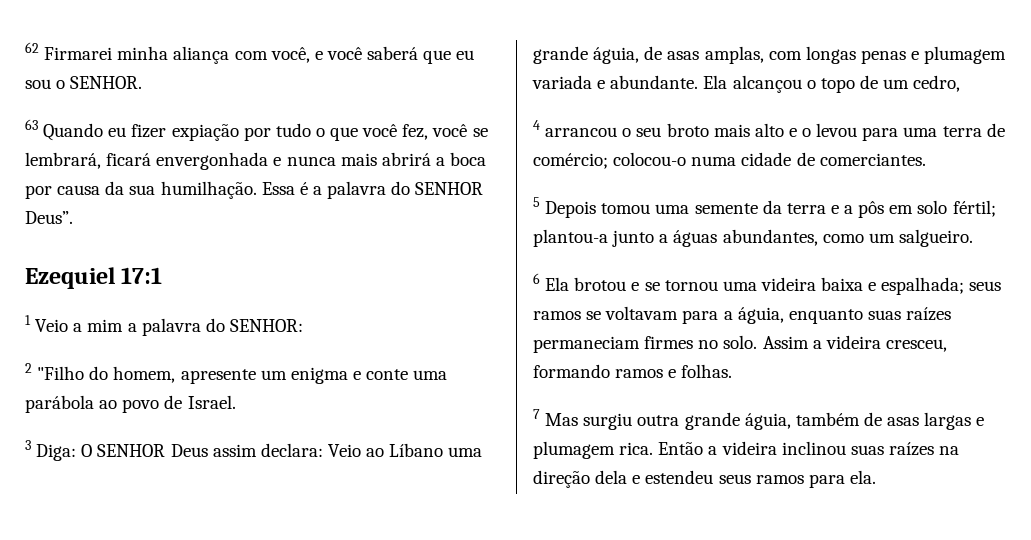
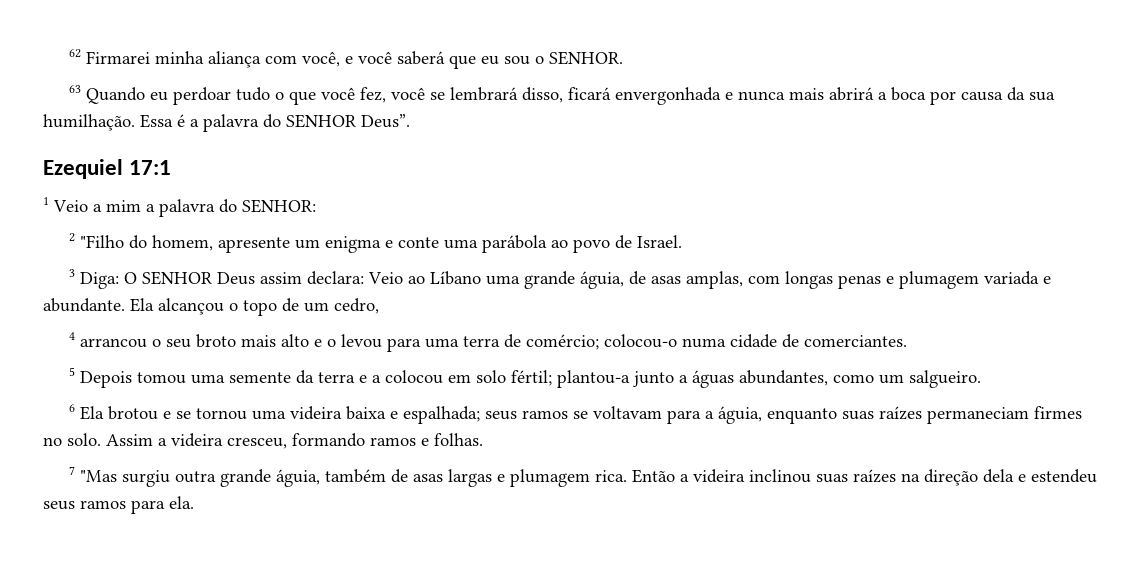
- 63 Quando eu fizer expiação por tudo o que você fez, você se lembrará, ficará envergonhada e nunca mais abrirá a boca por causa da sua humilhação.
+ 63 Quando eu perdoar tudo o que você fez, você se lembrará disso, ficará envergonhada e nunca mais abrirá a boca por causa da sua humilhação.
- 5 Depois tomou uma semente da terra e a pôs em solo fértil; plantou-a junto a águas abundantes, como um salgueiro.
+ 5 Depois tomou uma semente da terra e a colocou em solo fértil; plantou-a junto a águas abundantes, como um salgueiro.
- 7 Mas surgiu outra grande águia, também de asas largas e plumagem rica.
+ 7 "Mas surgiu outra grande águia, também de asas largas e plumagem rica.

